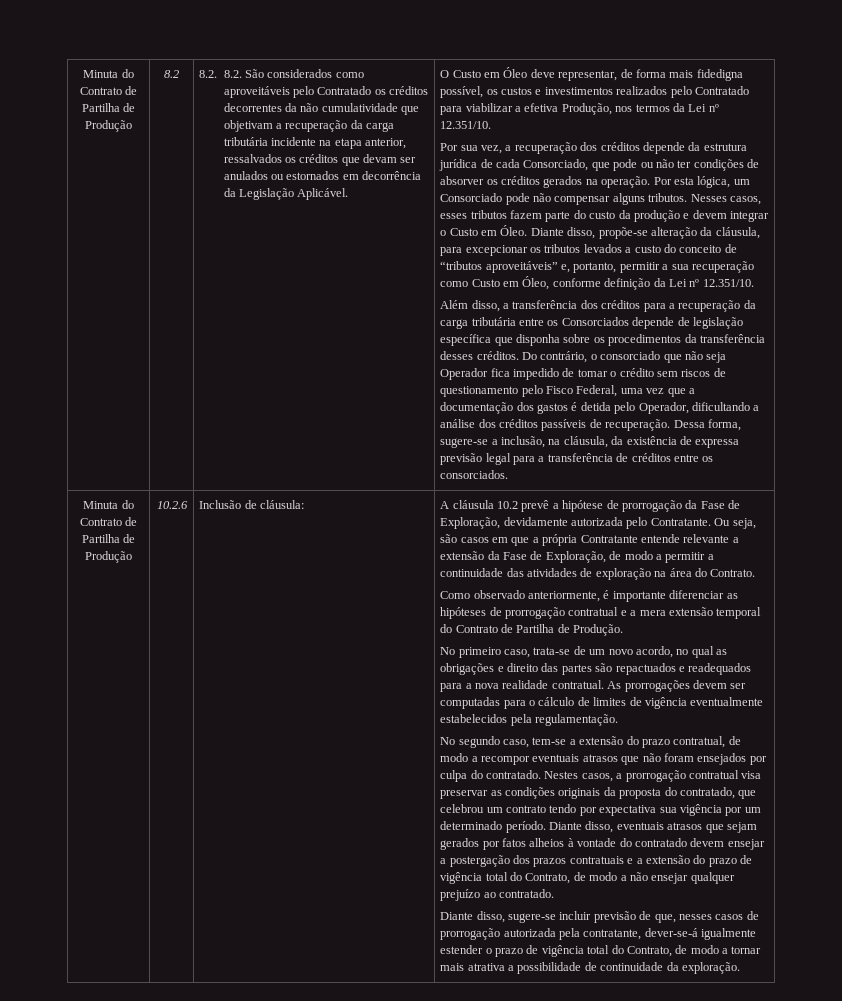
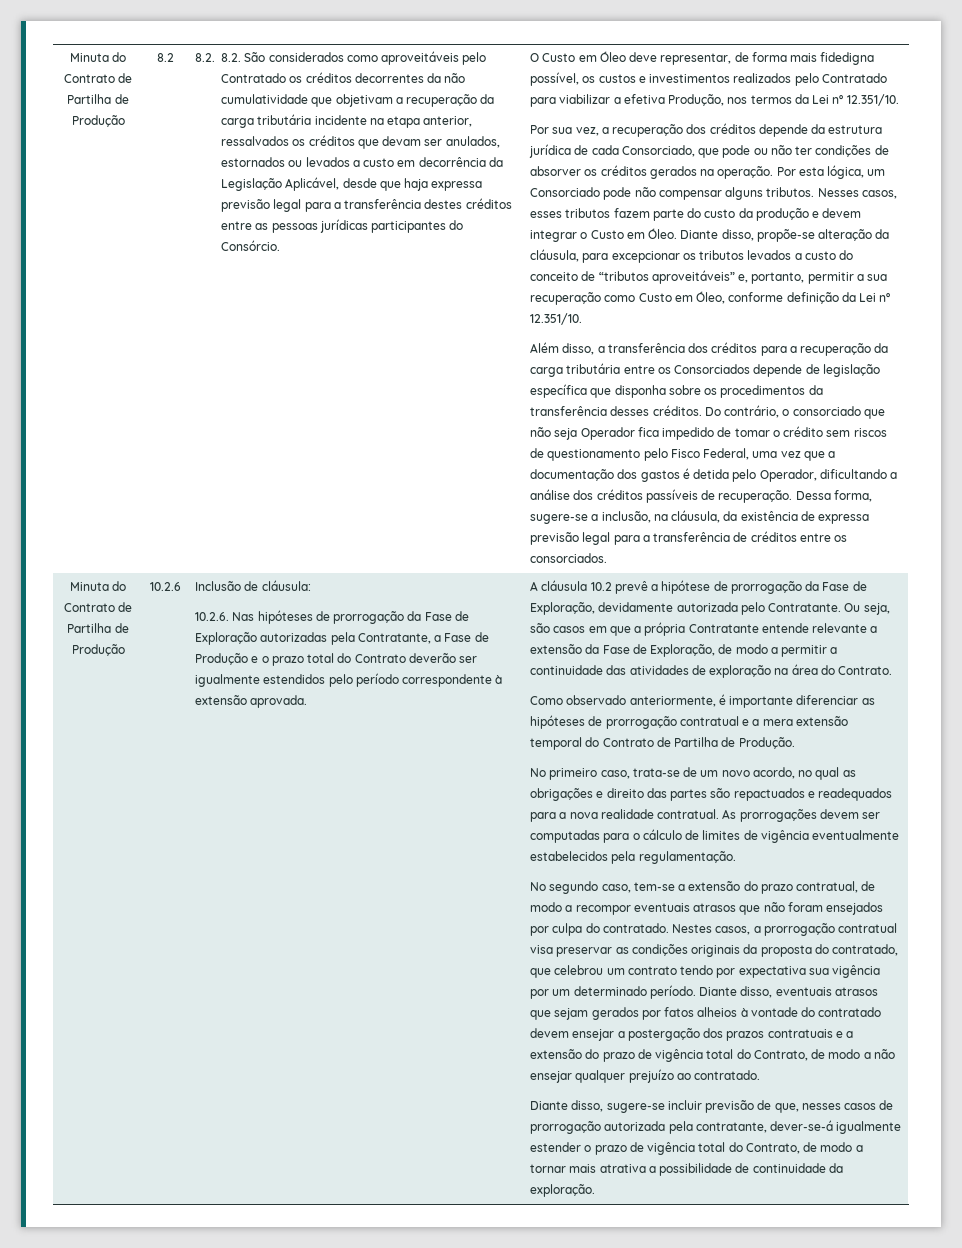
- 8.2. 8.2. São considerados como aproveitáveis pelo Contratado os créditos decorrentes da não cumulatividade que objetivam a recuperação da carga tributária incidente na etapa anterior, ressalvados os créditos que devam ser anulados ou estornados em decorrência da Legislação Aplicável.
+ 8.2. 8.2. São considerados como aproveitáveis pelo Contratado os créditos decorrentes da não cumulatividade que objetivam a recuperação da carga tributária incidente na etapa anterior, ressalvados os créditos que devam ser anulados, estornados ou levados a custo em decorrência da Legislação Aplicável, desde que haja expressa previsão legal para a transferência destes créditos entre as pessoas jurídicas participantes do Consórcio.
+ 10.2.6. Nas hipóteses de prorrogação da Fase de Exploração autorizadas pela Contratante, a Fase de Produção e o prazo total do Contrato deverão ser igualmente estendidos pelo período correspondente à extensão aprovada.

